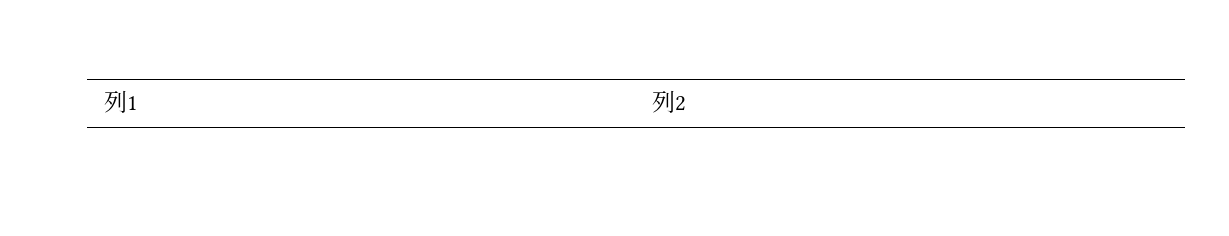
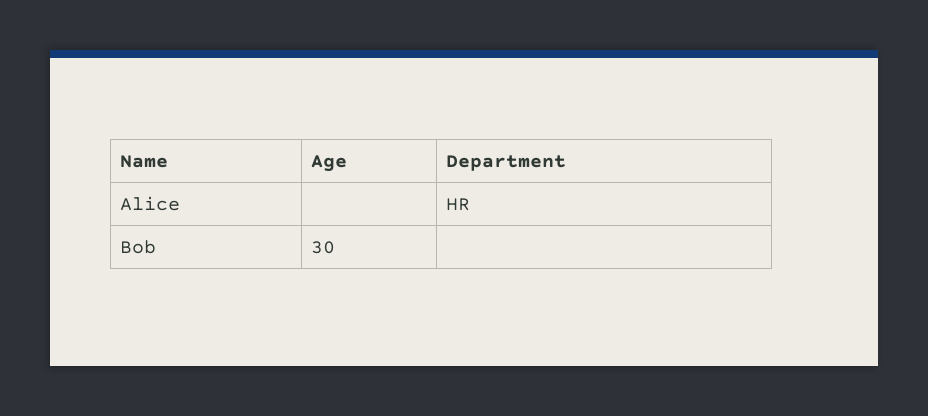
- 列1 | 列2
+ Name | Age | Department
+ Alice | | HR
+ Bob | 30 |

